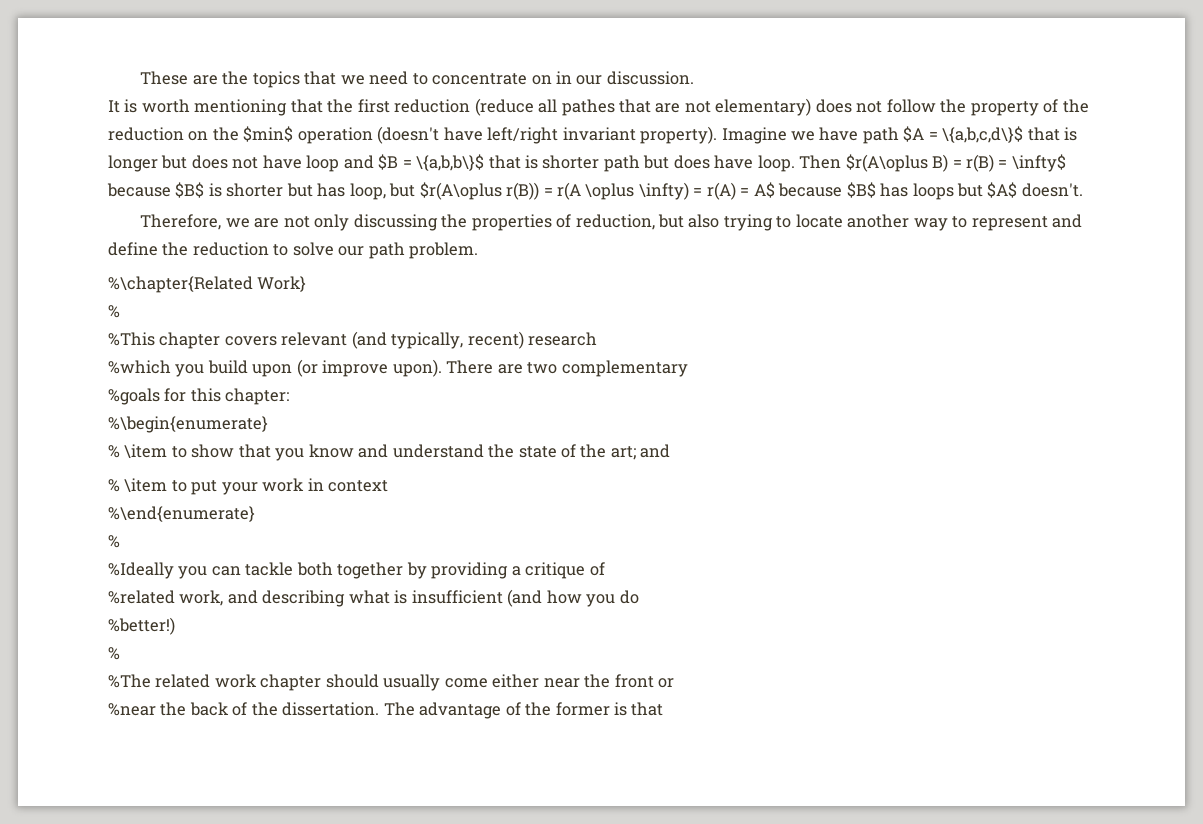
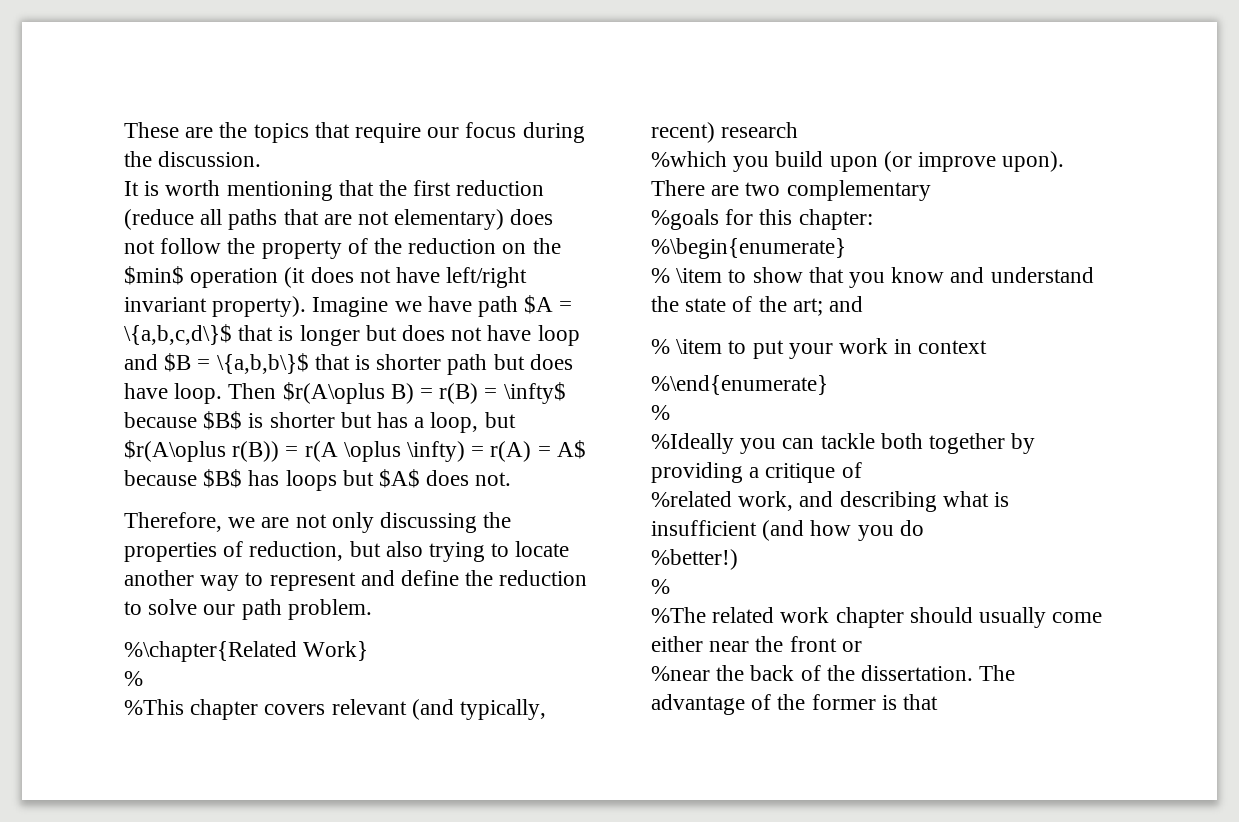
- These are the topics that we need to concentrate on in our discussion.
+ These are the topics that require our focus during the discussion.
- It is worth mentioning that the first reduction (reduce all pathes that are not elementary) does not follow the property of the reduction on the $min$ operation (doesn't have left/right invariant property).
+ It is worth mentioning that the first reduction (reduce all paths that are not elementary) does not follow the property of the reduction on the $min$ operation (it does not have left/right invariant property).
- Then $r(A\oplus B) = r(B) = \infty$ because $B$ is shorter but has loop, but $r(A\oplus r(B)) = r(A \oplus \infty) = r(A) = A$ because $B$ has loops but $A$ doesn't.
+ Then $r(A\oplus B) = r(B) = \infty$ because $B$ is shorter but has a loop, but $r(A\oplus r(B)) = r(A \oplus \infty) = r(A) = A$ because $B$ has loops but $A$ does not.

